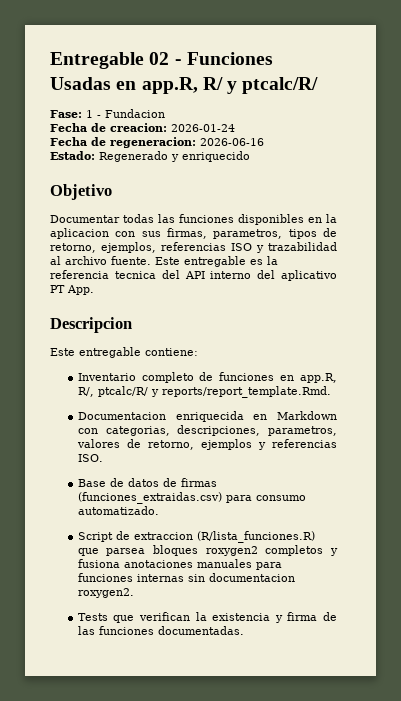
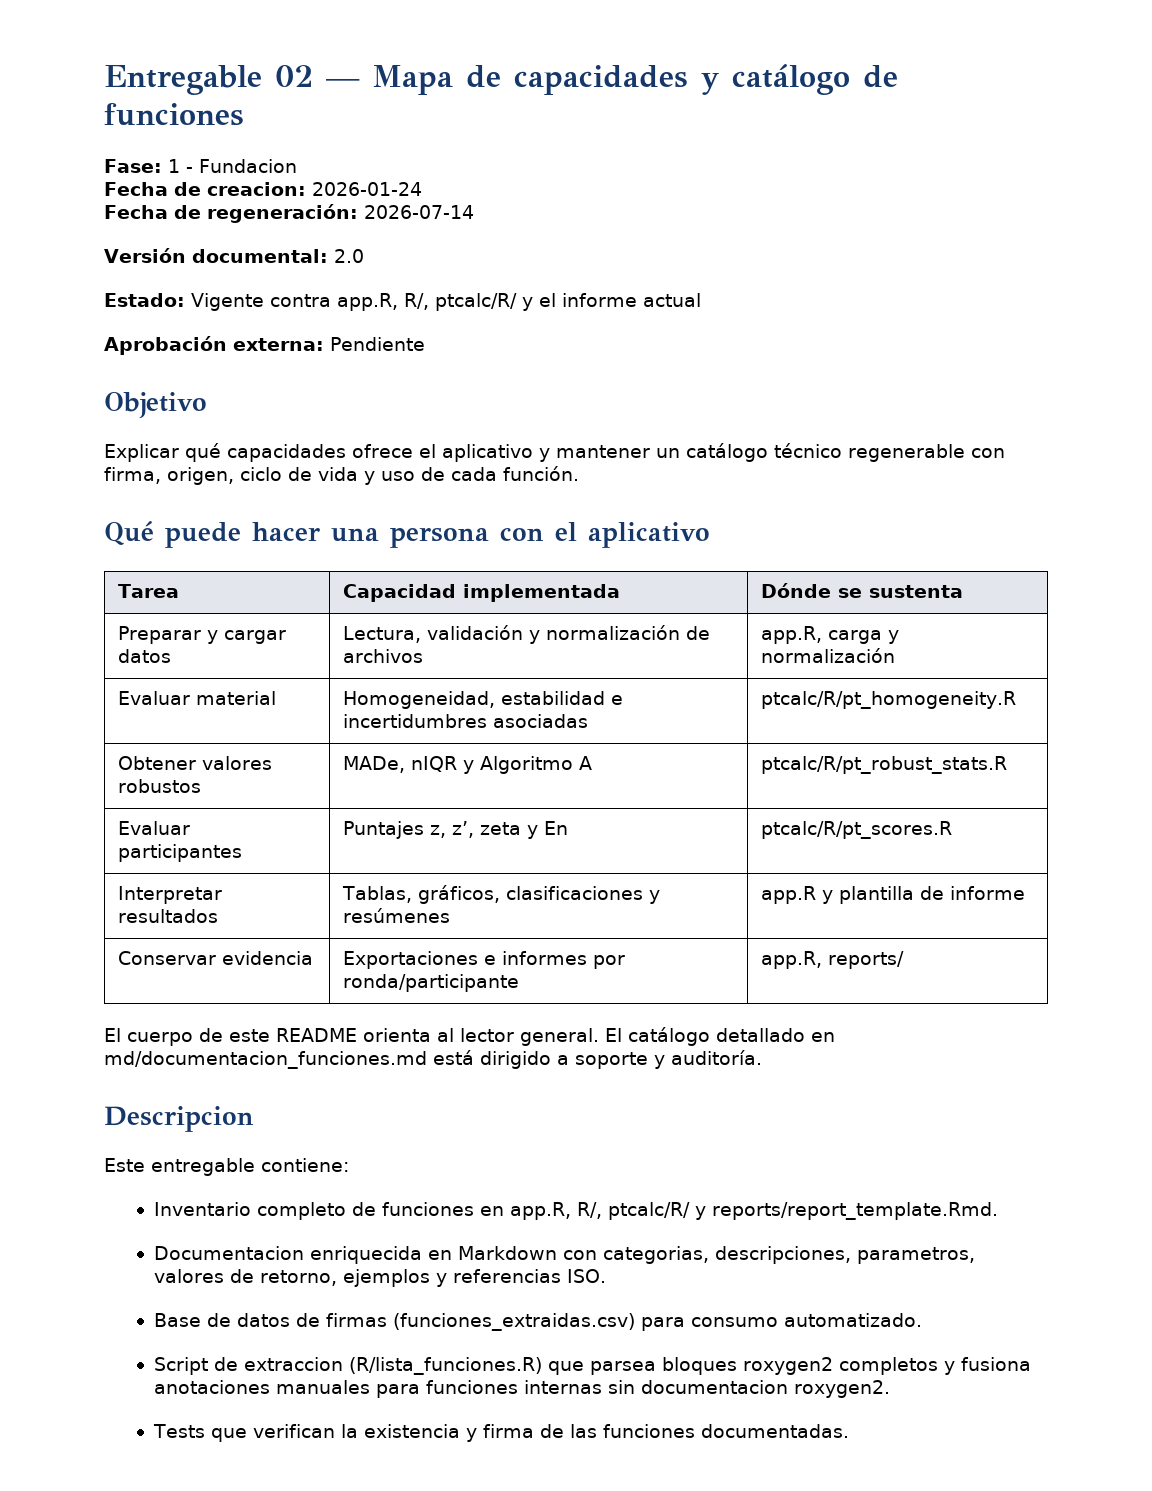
- Entregable 02 - Funciones Usadas en app.R, R/ y ptcalc/R/
+ Entregable 02 — Mapa de capacidades y catálogo de funciones
- Fecha de regeneracion: 2026-06-16
- Estado: Regenerado y enriquecido
+ Fecha de regeneración: 2026-07-14
+ Versión documental: 2.0
+ Estado: Vigente contra app.R, R/, ptcalc/R/ y el informe actual
+ Aprobación externa: Pendiente
  Objetivo
- Documentar todas las funciones disponibles en la aplicacion con sus firmas, parametros, tipos de retorno, ejemplos, referencias ISO y trazabilidad al archivo fuente. Este entregable es la referencia tecnica del API interno del aplicativo PT App.
+ Explicar qué capacidades ofrece el aplicativo y mantener un catálogo técnico regenerable con firma, origen, ciclo de vida y uso de cada función.
+ Qué puede hacer una persona con el aplicativo
+ Tarea | Capacidad implementada | Dónde se sustenta
+ Preparar y cargar datos | Lectura, validación y normalización de archivos | app.R, carga y normalización
+ Evaluar material | Homogeneidad, estabilidad e incertidumbres asociadas | ptcalc/R/pt_homogeneity.R
+ Obtener valores robustos | MADe, nIQR y Algoritmo A | ptcalc/R/pt_robust_stats.R
+ Evaluar participantes | Puntajes z, z’, zeta y En | ptcalc/R/pt_scores.R
+ Interpretar resultados | Tablas, gráficos, clasificaciones y resúmenes | app.R y plantilla de informe
+ Conservar evidencia | Exportaciones e informes por ronda/participante | app.R, reports/
+ El cuerpo de este README orienta al lector general. El catálogo detallado en md/documentacion_funciones.md está dirigido a soporte y auditoría.

